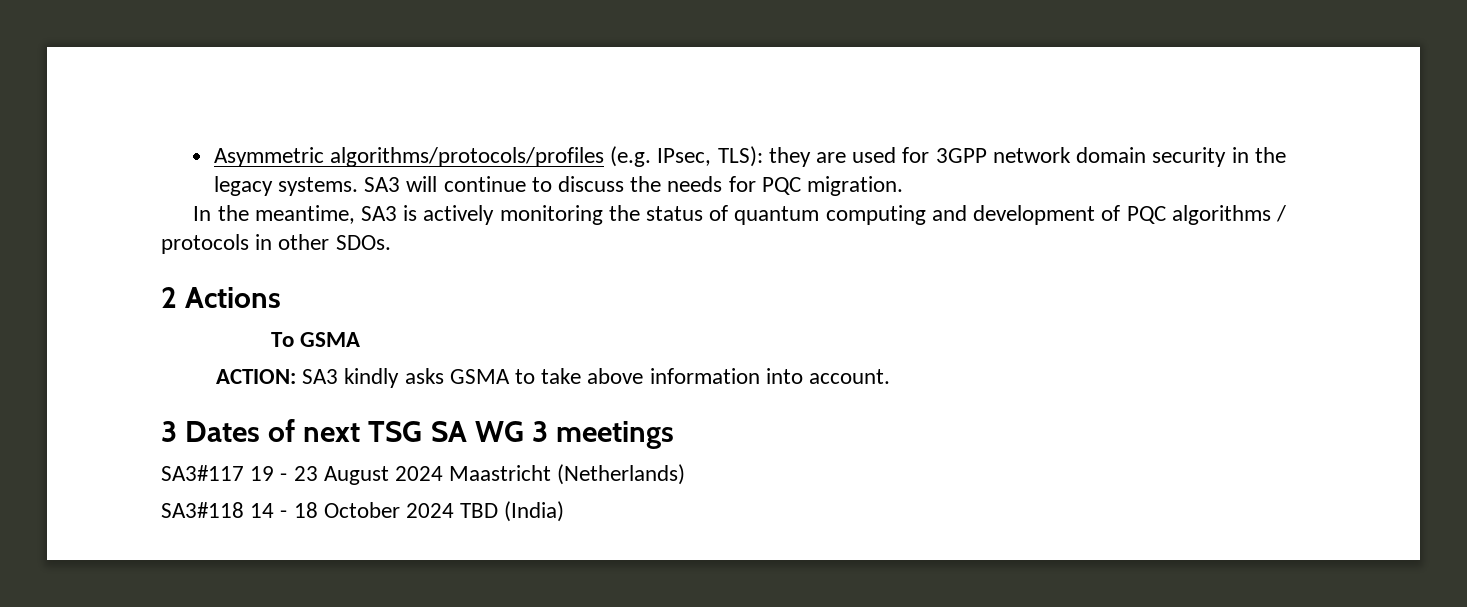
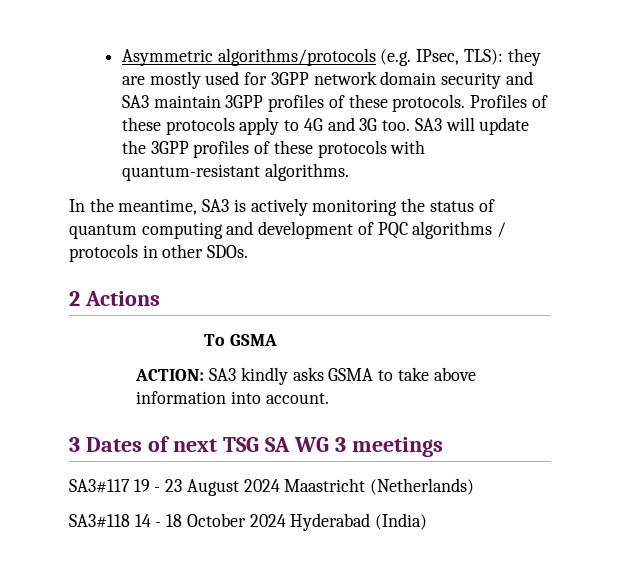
- Asymmetric algorithms/protocols/profiles (e.g. IPsec, TLS): they are used for 3GPP network domain security in the legacy systems. SA3 will continue to discuss the needs for PQC migration.
+ Asymmetric algorithms/protocols (e.g. IPsec, TLS): they are mostly used for 3GPP network domain security and SA3 maintain 3GPP profiles of these protocols. Profiles of these protocols apply to 4G and 3G too. SA3 will update the 3GPP profiles of these protocols with quantum-resistant algorithms.
- SA3#118 14 - 18 October 2024 TBD (India)
+ SA3#118 14 - 18 October 2024 Hyderabad (India)

